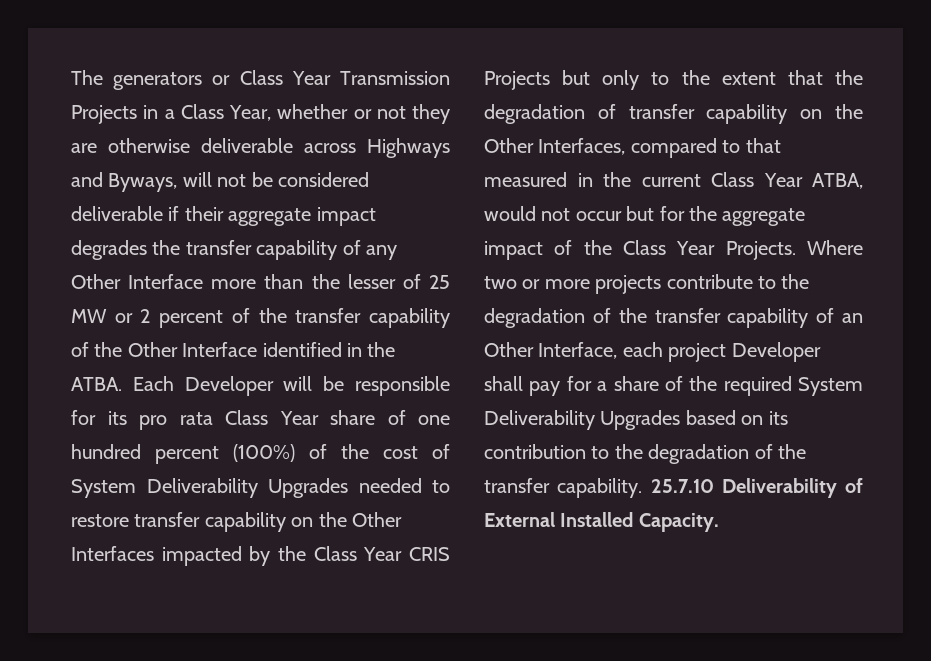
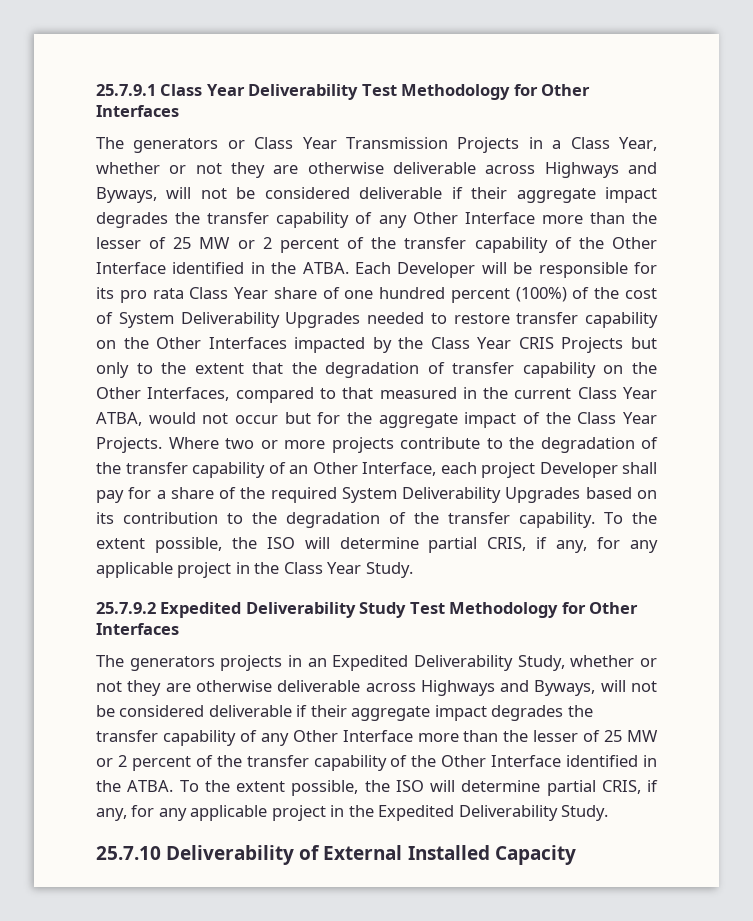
+ 25.7.9.1 Class Year Deliverability Test Methodology for Other Interfaces
- Where two or more projects contribute to the degradation of the transfer capability of an Other Interface, each project Developer shall pay for a share of the required System Deliverability Upgrades based on its contribution to the degradation of the transfer capability. 25.7.10 Deliverability of External Installed Capacity.
+ Where two or more projects contribute to the degradation of the transfer capability of an Other Interface, each project Developer shall pay for a share of the required System Deliverability Upgrades based on its contribution to the degradation of the transfer capability. To the extent possible, the ISO will determine partial CRIS, if any, for any applicable project in the Class Year Study.
+ 25.7.9.2 Expedited Deliverability Study Test Methodology for Other Interfaces
+ The generators projects in an Expedited Deliverability Study, whether or not they are otherwise deliverable across Highways and Byways, will not be considered deliverable if their aggregate impact degrades the transfer capability of any Other Interface more than the lesser of 25 MW or 2 percent of the transfer capability of the Other Interface identified in the ATBA. To the extent possible, the ISO will determine partial CRIS, if any, for any applicable project in the Expedited Deliverability Study.
+ 25.7.10 Deliverability of External Installed Capacity

